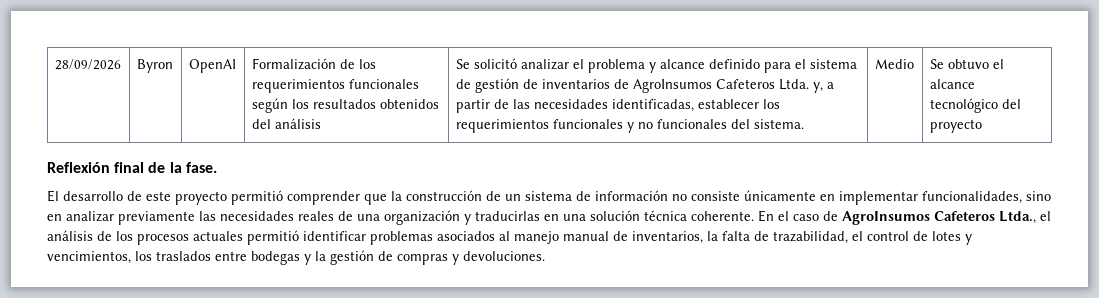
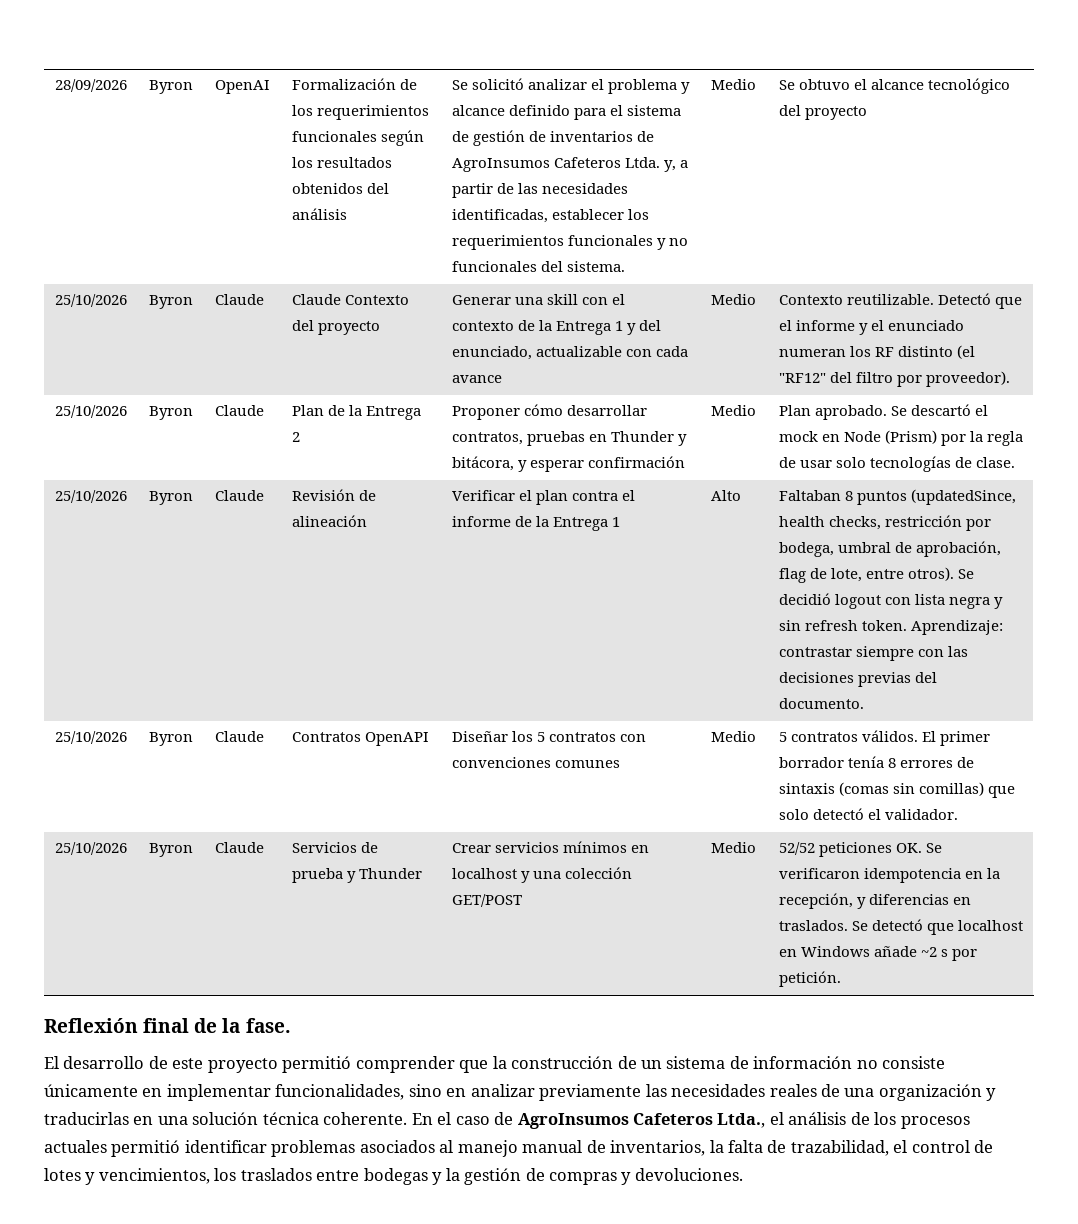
+ 25/10/2026 | Byron | Claude | Claude Contexto del proyecto | Generar una skill con el contexto de la Entrega 1 y del enunciado, actualizable con cada avance | Medio | Contexto reutilizable. Detectó que el informe y el enunciado numeran los RF distinto (el "RF12" del filtro por proveedor).
+ 25/10/2026 | Byron | Claude | Plan de la Entrega 2 | Proponer cómo desarrollar contratos, pruebas en Thunder y bitácora, y esperar confirmación | Medio | Plan aprobado. Se descartó el mock en Node (Prism) por la regla de usar solo tecnologías de clase.
+ 25/10/2026 | Byron | Claude | Revisión de alineación | Verificar el plan contra el informe de la Entrega 1 | Alto | Faltaban 8 puntos (updatedSince, health checks, restricción por bodega, umbral de aprobación, flag de lote, entre otros). Se decidió logout con lista negra y sin refresh token. Aprendizaje: contrastar siempre con las decisiones previas del documento.
+ 25/10/2026 | Byron | Claude | Contratos OpenAPI | Diseñar los 5 contratos con convenciones comunes | Medio | 5 contratos válidos. El primer borrador tenía 8 errores de sintaxis (comas sin comillas) que solo detectó el validador.
+ 25/10/2026 | Byron | Claude | Servicios de prueba y Thunder | Crear servicios mínimos en localhost y una colección GET/POST | Medio | 52/52 peticiones OK. Se verificaron idempotencia en la recepción, y diferencias en traslados. Se detectó que localhost en Windows añade ~2 s por petición.

